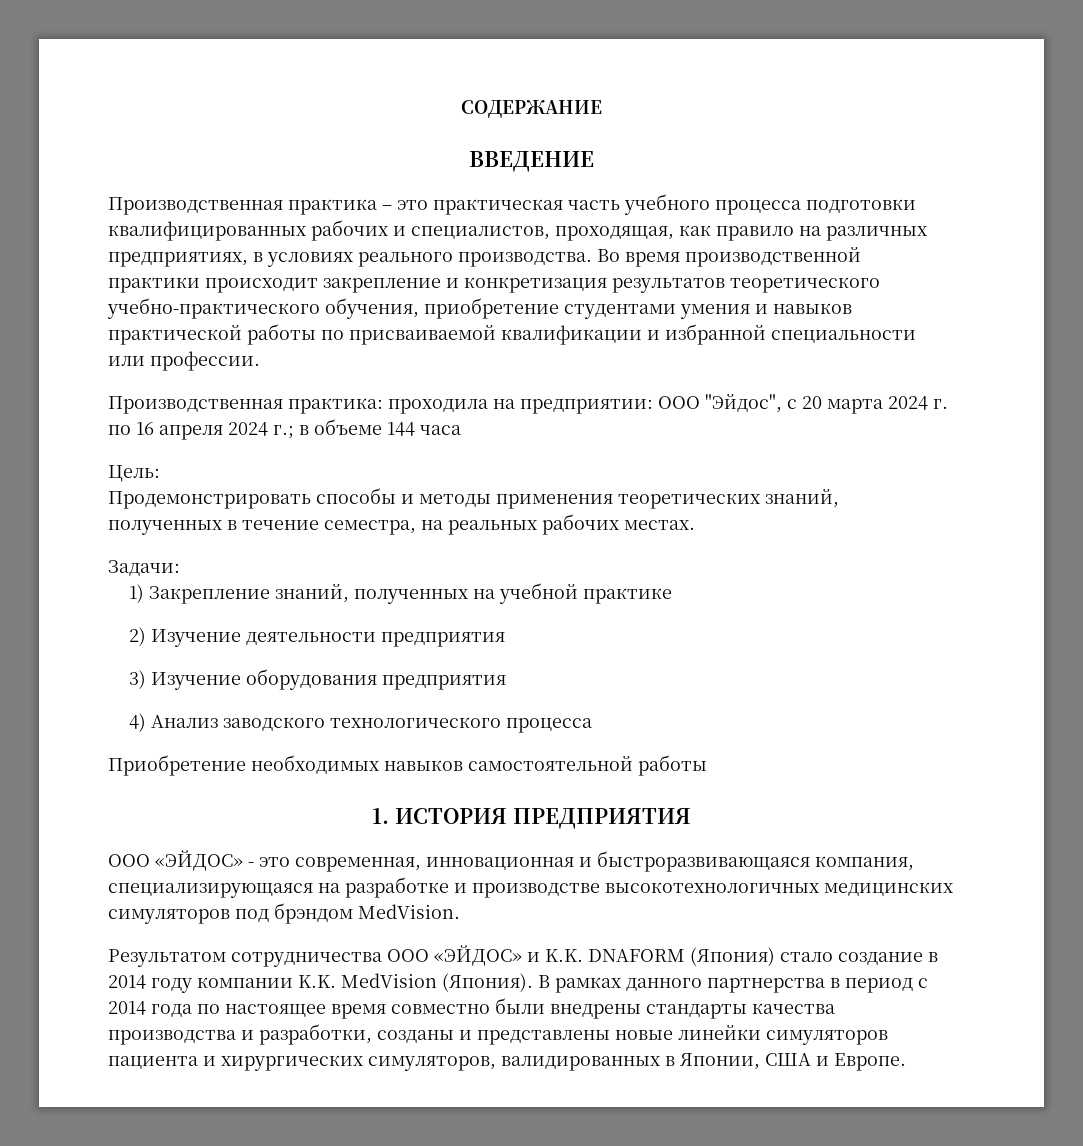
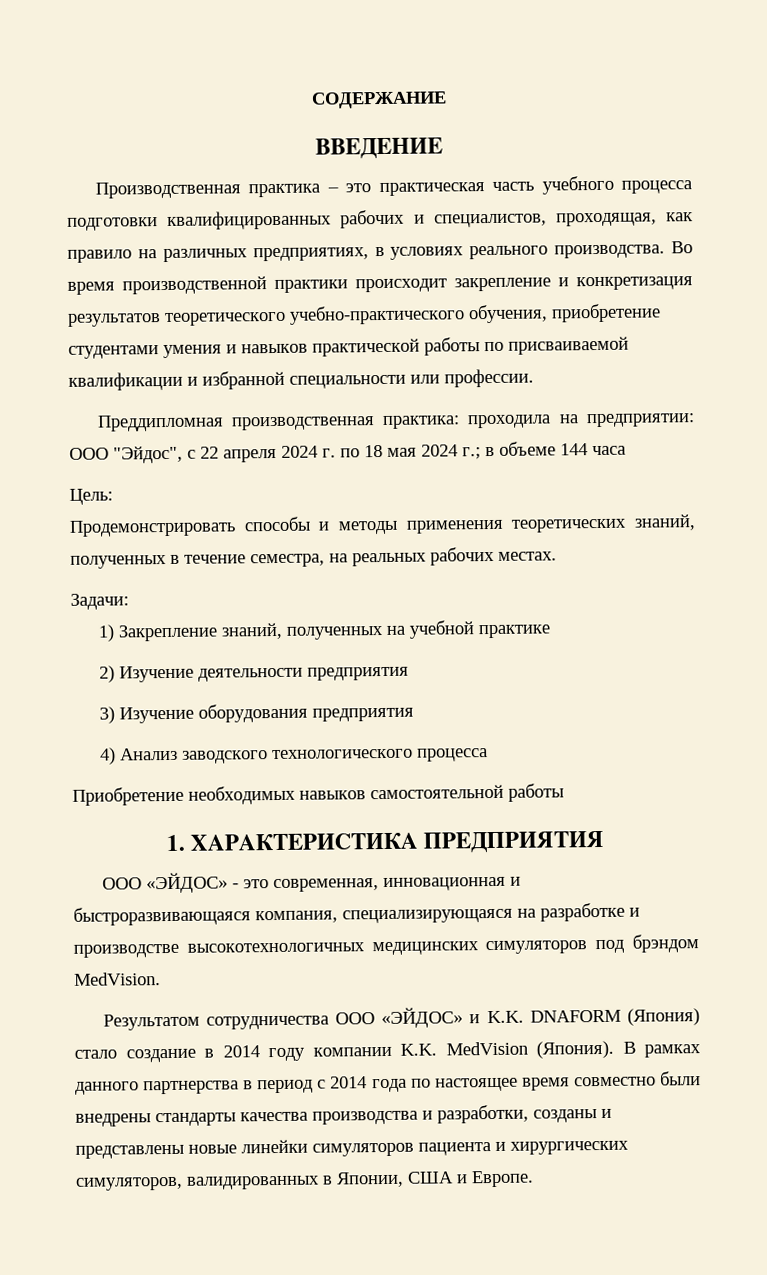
- Производственная практика: проходила на предприятии: ООО "Эйдос", с 20 марта 2024 г. по 16 апреля 2024 г.; в объеме 144 часа
+ Преддипломная производственная практика: проходила на предприятии: ООО "Эйдос", с 22 апреля 2024 г. по 18 мая 2024 г.; в объеме 144 часа
- 1. ИСТОРИЯ ПРЕДПРИЯТИЯ
+ 1. ХАРАКТЕРИСТИКА ПРЕДПРИЯТИЯ

